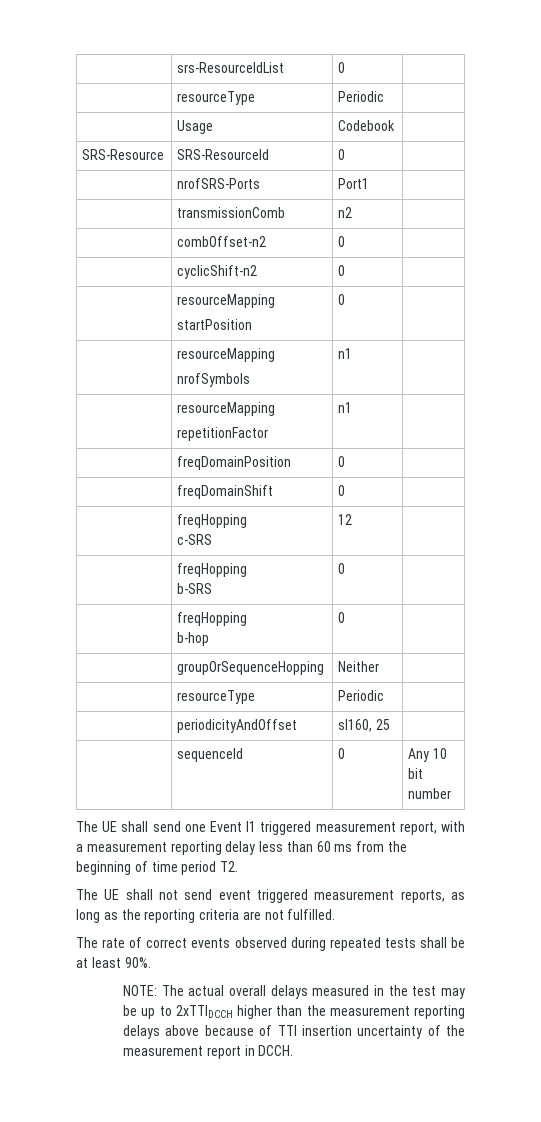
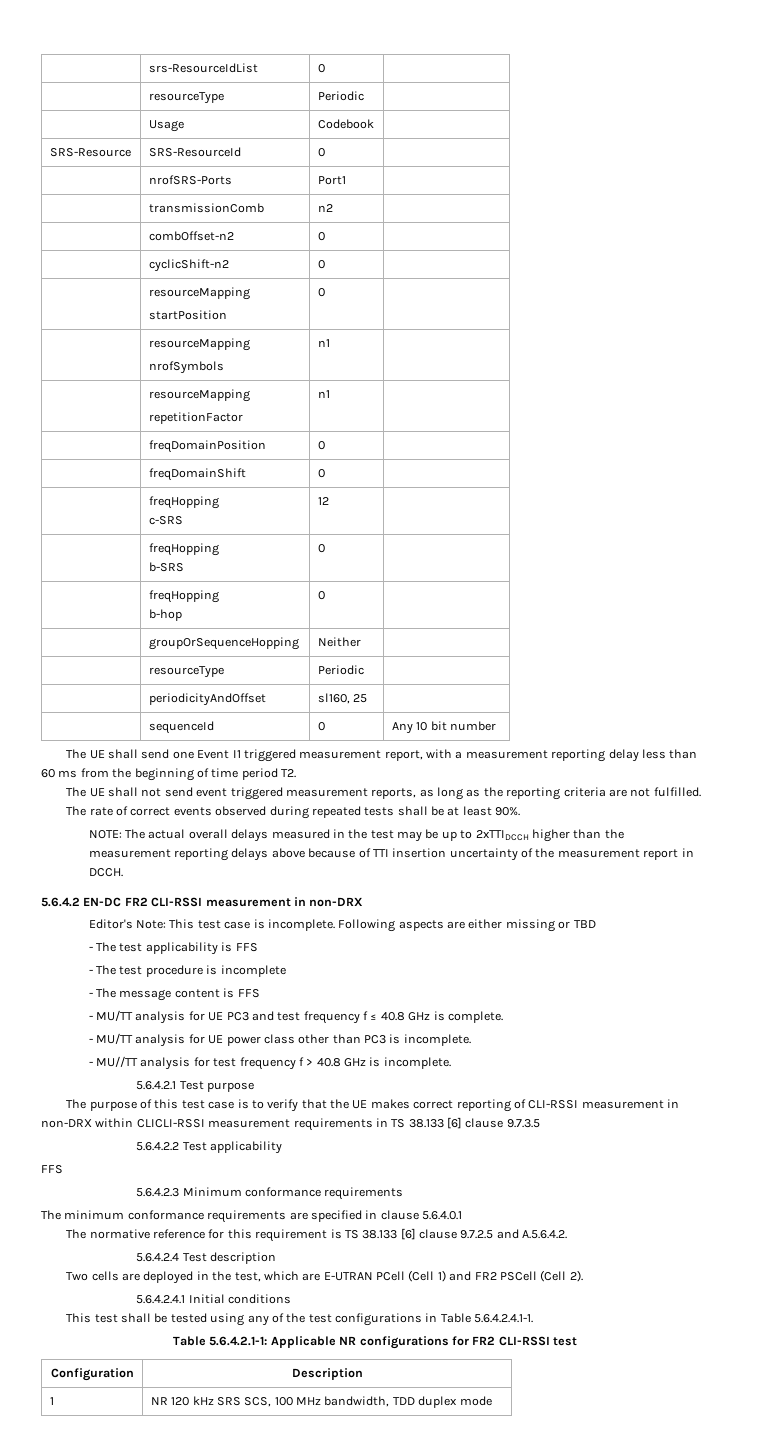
+ 5.6.4.2 EN-DC FR2 CLI-RSSI measurement in non-DRX
+ Editor's Note: This test case is incomplete. Following aspects are either missing or TBD
+ - The test applicability is FFS
+ - The test procedure is incomplete
+ - The message content is FFS
+ - MU/TT analysis for UE PC3 and test frequency f ≤ 40.8 GHz is complete.
+ - MU/TT analysis for UE power class other than PC3 is incomplete.
+ - MU//TT analysis for test frequency f > 40.8 GHz is incomplete.
+ 5.6.4.2.1 Test purpose
+ The purpose of this test case is to verify that the UE makes correct reporting of CLI-RSSI measurement in non-DRX within CLICLI-RSSI measurement requirements in TS 38.133 [6] clause 9.7.3.5
+ 5.6.4.2.2 Test applicability
+ FFS
+ 5.6.4.2.3 Minimum conformance requirements
+ The minimum conformance requirements are specified in clause 5.6.4.0.1
+ The normative reference for this requirement is TS 38.133 [6] clause 9.7.2.5 and A.5.6.4.2.
+ 5.6.4.2.4 Test description
+ Two cells are deployed in the test, which are E-UTRAN PCell (Cell 1) and FR2 PSCell (Cell 2).
+ 5.6.4.2.4.1 Initial conditions
+ This test shall be tested using any of the test configurations in Table 5.6.4.2.4.1-1.
+ Table 5.6.4.2.1-1: Applicable NR configurations for FR2 CLI-RSSI test
+ Configuration | Description
+ 1 | NR 120 kHz SRS SCS, 100 MHz bandwidth, TDD duplex mode

